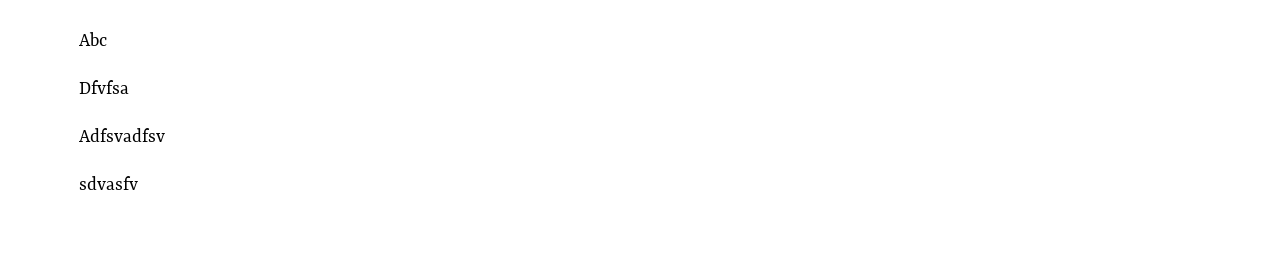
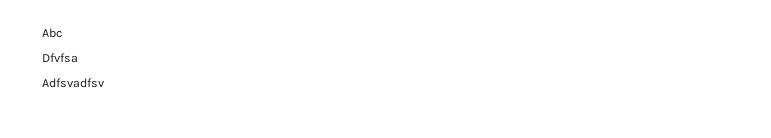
- sdvasfv

